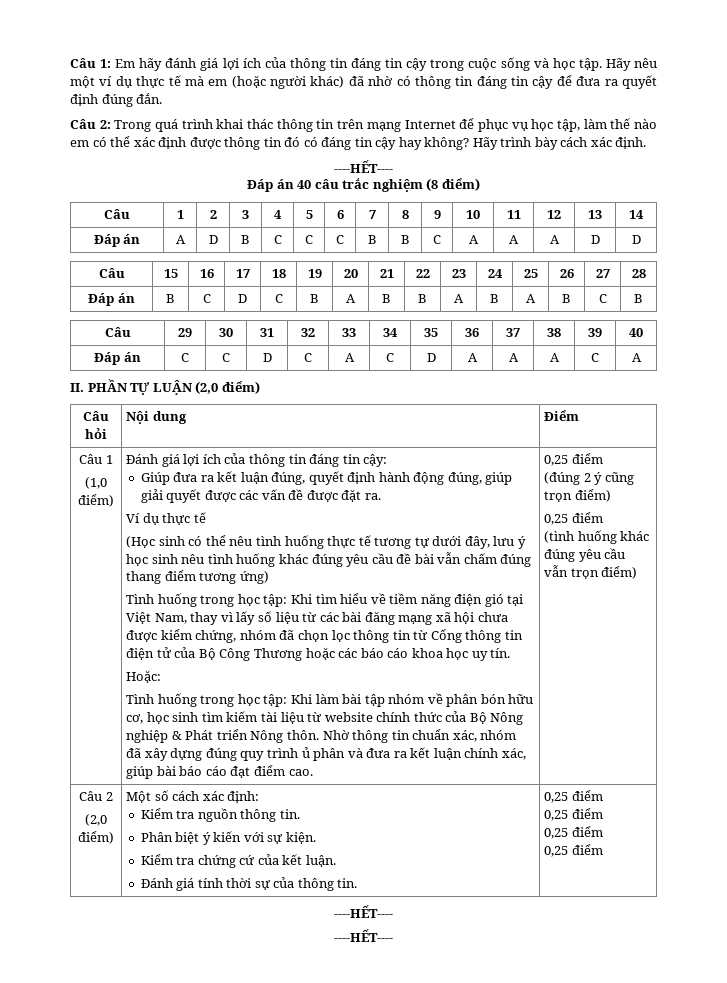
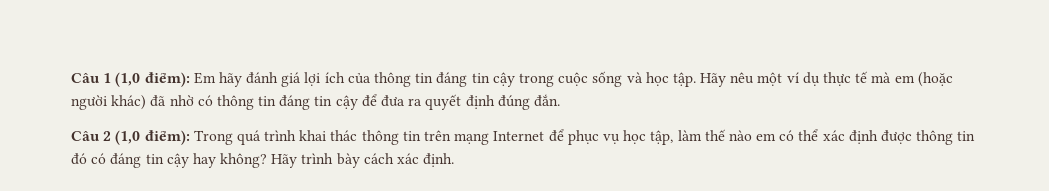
- Câu 1: Em hãy đánh giá lợi ích của thông tin đáng tin cậy trong cuộc sống và học tập.
+ Câu 1 (1,0 điểm): Em hãy đánh giá lợi ích của thông tin đáng tin cậy trong cuộc sống và học tập.
- Câu 2: Trong quá trình khai thác thông tin trên mạng Internet để phục vụ học tập, làm thế nào em có thể xác định được thông tin đó có đáng tin cậy hay không?
+ Câu 2 (1,0 điểm): Trong quá trình khai thác thông tin trên mạng Internet để phục vụ học tập, làm thế nào em có thể xác định được thông tin đó có đáng tin cậy hay không?
  Hãy trình bày cách xác định.
- ----HẾT----
- Đáp án 40 câu trắc nghiệm (8 điểm)
- Câu | 1 | 2 | 3 | 4 | 5 | 6 | 7 | 8 | 9 | 10 | 11 | 12 | 13 | 14
- Đáp án | A | D | B | C | C | C | B | B | C | A | A | A | D | D
- Câu | 15 | 16 | 17 | 18 | 19 | 20 | 21 | 22 | 23 | 24 | 25 | 26 | 27 | 28
- Đáp án | B | C | D | C | B | A | B | B | A | B | A | B | C | B
- Câu | 29 | 30 | 31 | 32 | 33 | 34 | 35 | 36 | 37 | 38 | 39 | 40
- Đáp án | C | C | D | C | A | C | D | A | A | A | C | A
- II. PHẦN TỰ LUẬN (2,0 điểm)
- Câu hỏi | Nội dung | Điểm
- Câu 1
- (1,0 điểm) | Đánh giá lợi ích của thông tin đáng tin cậy:
- Giúp đưa ra kết luận đúng, quyết định hành động đúng, giúp giải quyết được các vấn đề được đặt ra.
- Ví dụ thực tế
- (Học sinh có thể nêu tình huống thực tế tương tự dưới đây, lưu ý học sinh nêu tình huống khác đúng yêu cầu đề bài vẫn chấm đúng thang điểm tương ứng)
- Tình huống trong học tập: Khi tìm hiểu về tiềm năng điện gió tại Việt Nam, thay vì lấy số liệu từ các bài đăng mạng xã hội chưa được kiểm chứng, nhóm đã chọn lọc thông tin từ Cổng thông tin điện tử của Bộ Công Thương hoặc các báo cáo khoa học uy tín.
- Hoặc:
- Tình huống trong học tập: Khi làm bài tập nhóm về phân bón hữu cơ, học sinh tìm kiếm tài liệu từ website chính thức của Bộ Nông nghiệp & Phát triển Nông thôn. Nhờ thông tin chuẩn xác, nhóm đã xây dựng đúng quy trình ủ phân và đưa ra kết luận chính xác, giúp bài báo cáo đạt điểm cao. | 0,25 điểm
- (đúng 2 ý cũng trọn điểm)
- 0,25 điểm
- (tình huống khác đúng yêu cầu vẫn trọn điểm)
- Câu 2
- (2,0 điểm) | Một số cách xác định:
- Kiểm tra nguồn thông tin.
- Phân biệt ý kiến với sự kiện.
- Kiểm tra chứng cứ của kết luận.
- Đánh giá tính thời sự của thông tin. | 0,25 điểm
- 0,25 điểm
- 0,25 điểm
- 0,25 điểm
- ----HẾT----
- ----HẾT----

